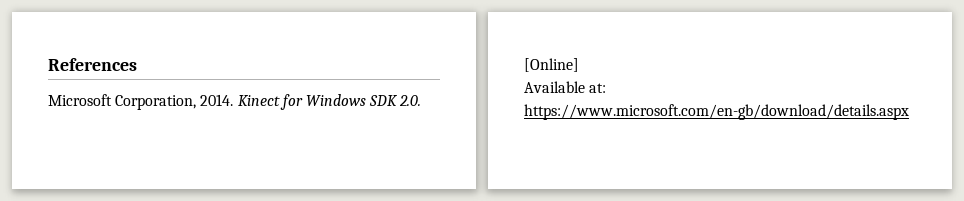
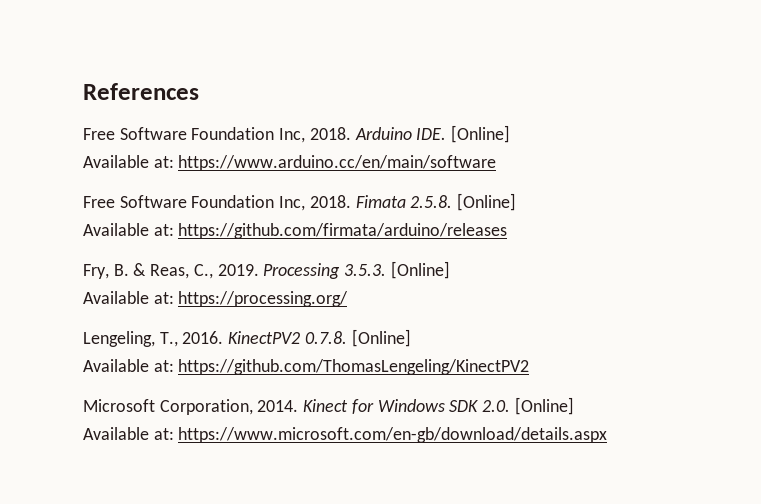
+ Free Software Foundation Inc, 2018. Arduino IDE. [Online]
+ Available at: https://www.arduino.cc/en/main/software
+ Free Software Foundation Inc, 2018. Fimata 2.5.8. [Online]
+ Available at: https://github.com/firmata/arduino/releases
+ Fry, B. & Reas, C., 2019. Processing 3.5.3. [Online]
+ Available at: https://processing.org/
+ Lengeling, T., 2016. KinectPV2 0.7.8. [Online]
+ Available at: https://github.com/ThomasLengeling/KinectPV2

